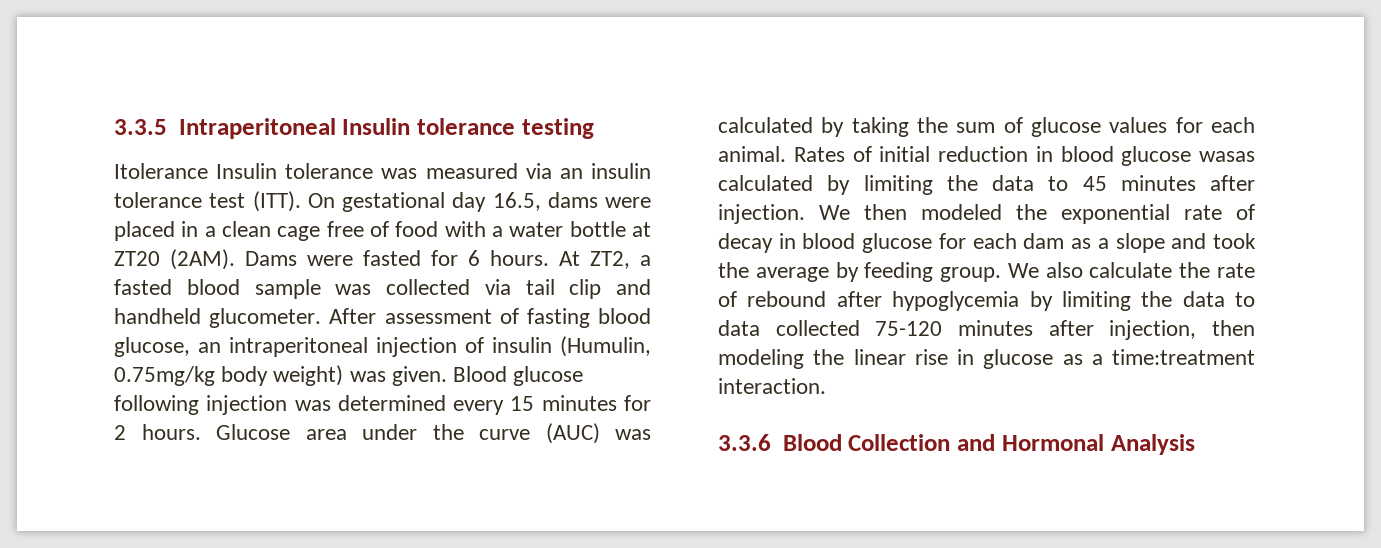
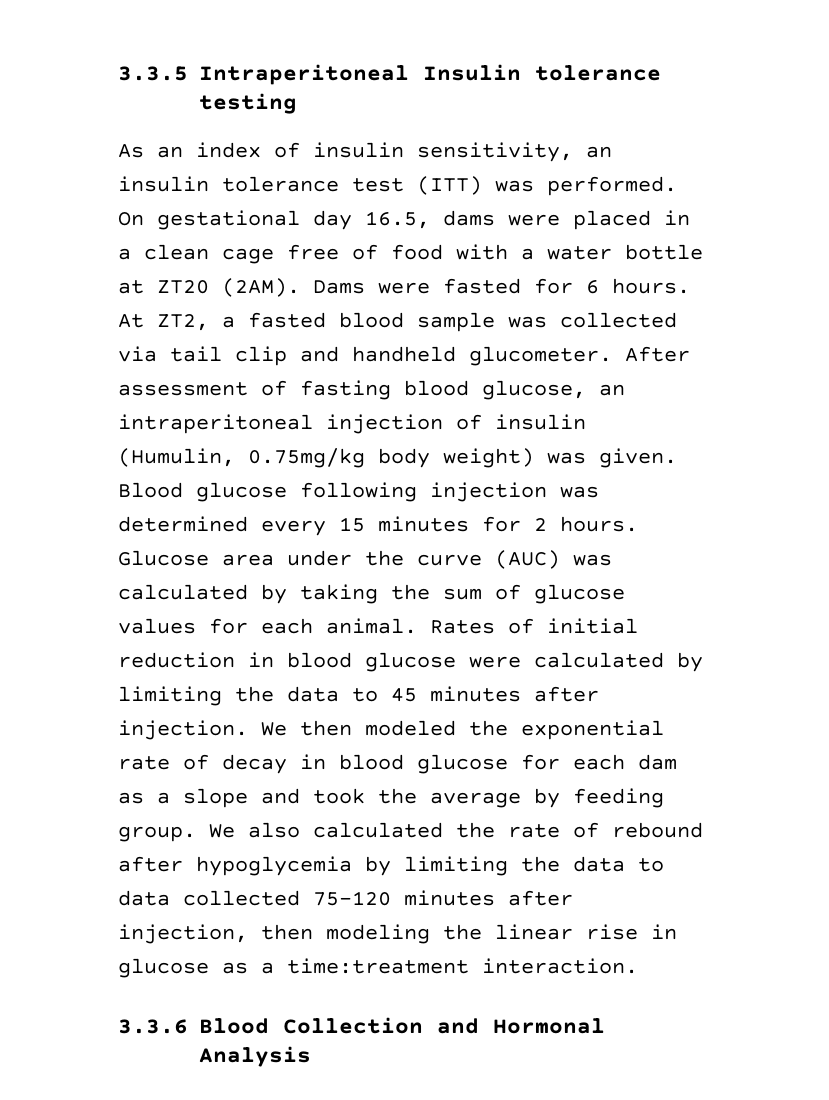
- Itolerance Insulin tolerance was measured via an insulin tolerance test (ITT).
+ As an index of insulin sensitivity, an insulin tolerance test (ITT) was performed.
- Rates of initial reduction in blood glucose wasas calculated by limiting the data to 45 minutes after injection.
+ Rates of initial reduction in blood glucose were calculated by limiting the data to 45 minutes after injection.
- We also calculate the rate of rebound after hypoglycemia by limiting the data to data collected 75-120 minutes after injection, then modeling the linear rise in glucose as a time:treatment interaction.
+ We also calculated the rate of rebound after hypoglycemia by limiting the data to data collected 75-120 minutes after injection, then modeling the linear rise in glucose as a time:treatment interaction.

